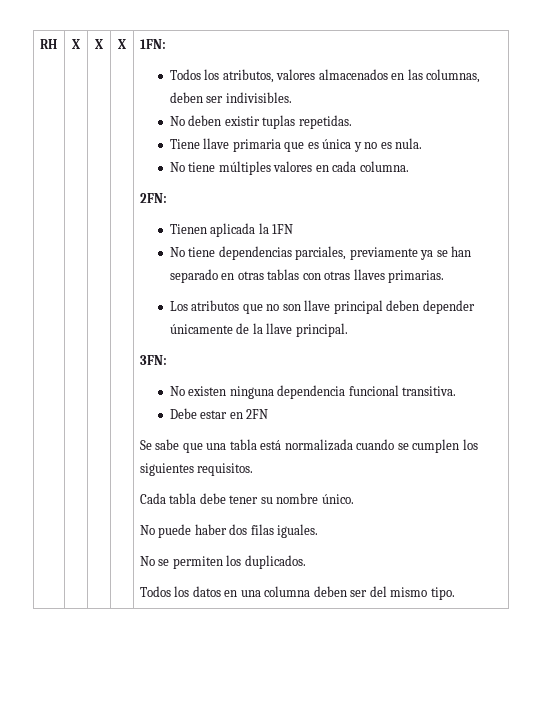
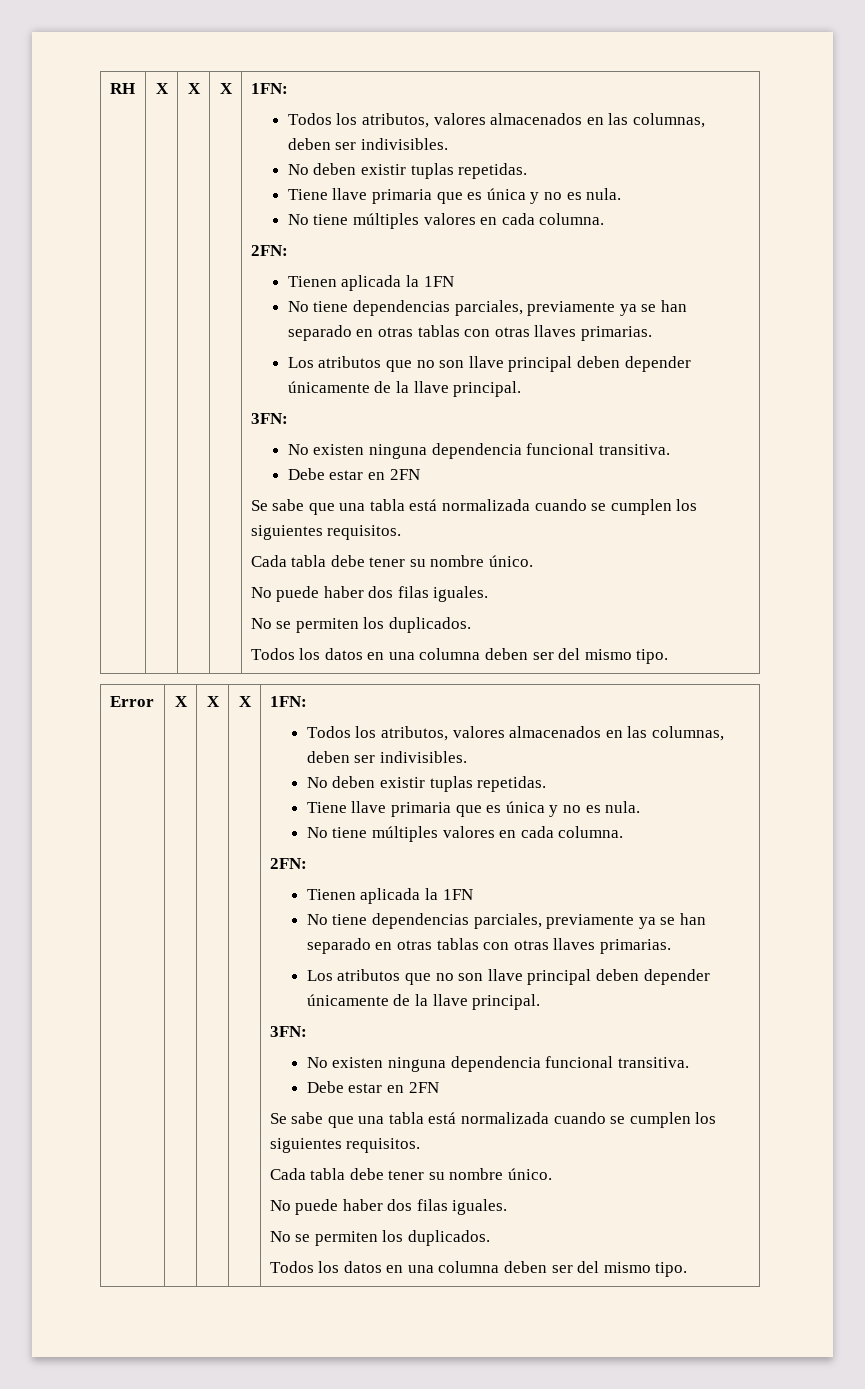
+ Error | X | X | X | 1FN:
+ Todos los atributos, valores almacenados en las columnas, deben ser indivisibles.
+ No deben existir tuplas repetidas.
+ Tiene llave primaria que es única y no es nula.
+ No tiene múltiples valores en cada columna.
+ 2FN:
+ Tienen aplicada la 1FN
+ No tiene dependencias parciales, previamente ya se han separado en otras tablas con otras llaves primarias.
+ Los atributos que no son llave principal deben depender únicamente de la llave principal.
+ 3FN:
+ No existen ninguna dependencia funcional transitiva.
+ Debe estar en 2FN
+ Se sabe que una tabla está normalizada cuando se cumplen los siguientes requisitos.
+ Cada tabla debe tener su nombre único.
+ No puede haber dos filas iguales.
+ No se permiten los duplicados.
+ Todos los datos en una columna deben ser del mismo tipo.

